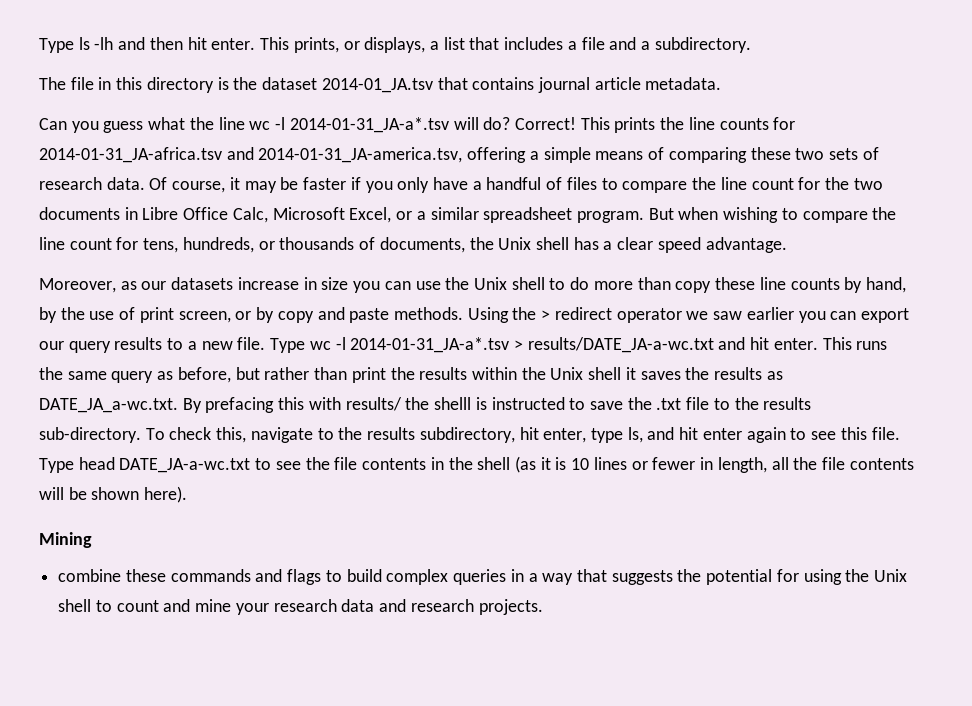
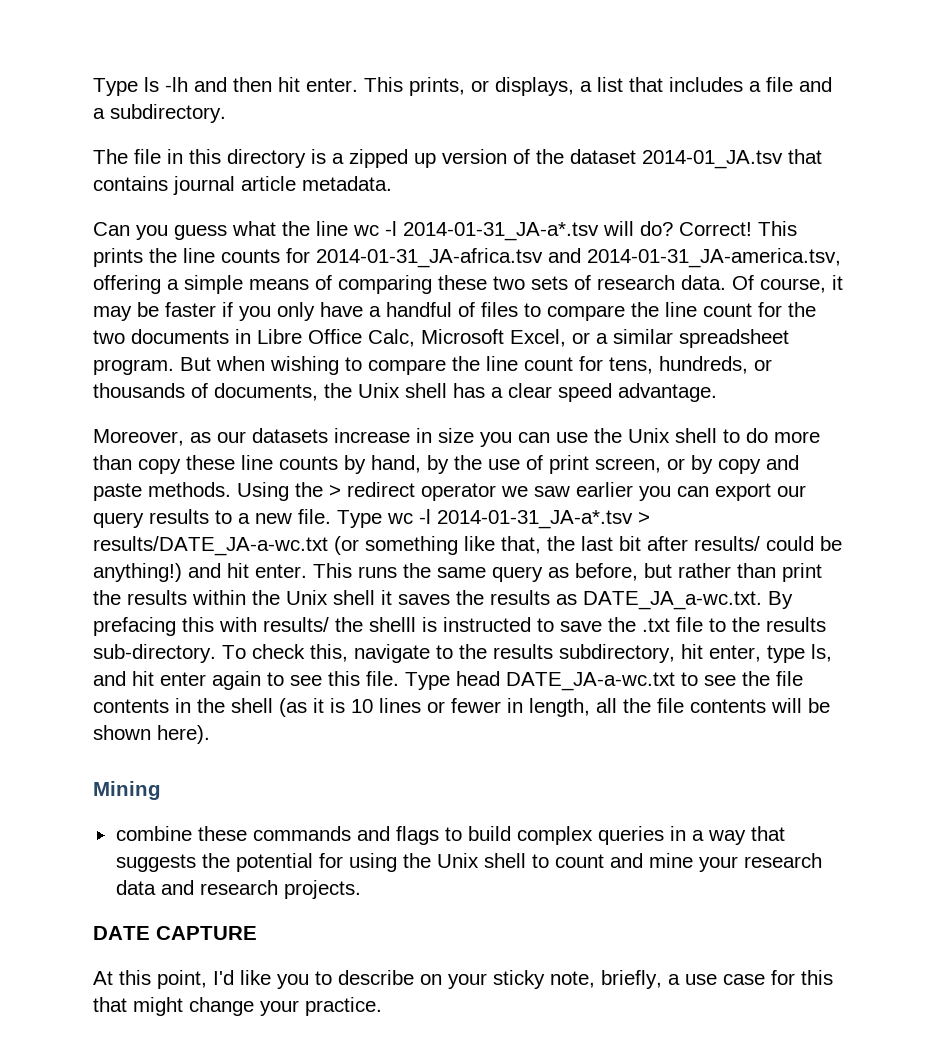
- The file in this directory is the dataset 2014-01_JA.tsv that contains journal article metadata.
+ The file in this directory is a zipped up version of the dataset 2014-01_JA.tsv that contains journal article metadata.
- Type wc -l 2014-01-31_JA-a*.tsv > results/DATE_JA-a-wc.txt and hit enter.
+ Type wc -l 2014-01-31_JA-a*.tsv > results/DATE_JA-a-wc.txt (or something like that, the last bit after results/ could be anything!) and hit enter.
+ DATE CAPTURE
+ At this point, I'd like you to describe on your sticky note, briefly, a use case for this that might change your practice.

